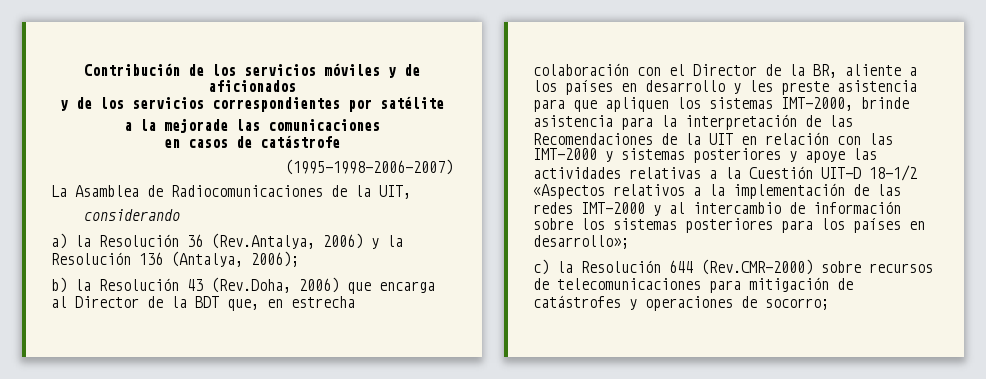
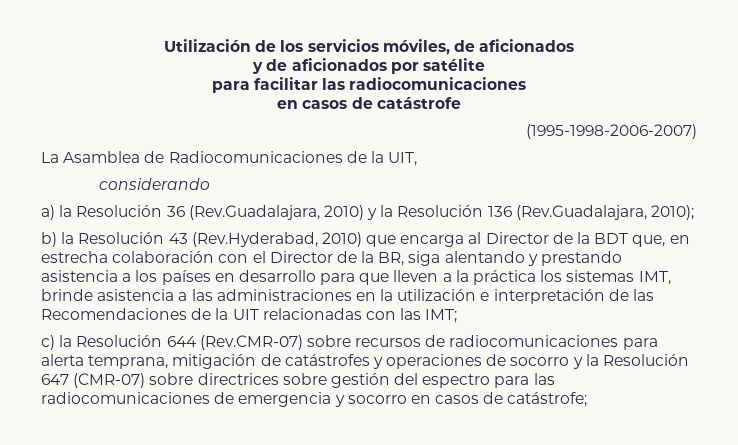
- Contribución de los servicios móviles y de aficionados
+ Utilización de los servicios móviles, de aficionados
- y de los servicios correspondientes por satélite
+ y de aficionados por satélite
- a la mejorade las comunicaciones
+ para facilitar las radiocomunicaciones
- a) la Resolución 36 (Rev.Antalya, 2006) y la Resolución 136 (Antalya, 2006);
+ a) la Resolución 36 (Rev.Guadalajara, 2010) y la Resolución 136 (Rev.Guadalajara, 2010);
- b) la Resolución 43 (Rev.Doha, 2006) que encarga al Director de la BDT que, en estrecha colaboración con el Director de la BR, aliente a los países en desarrollo y les preste asistencia para que apliquen los sistemas IMT-2000, brinde asistencia para la interpretación de las Recomendaciones de la UIT en relación con las IMT-2000 y sistemas posteriores y apoye las actividades relativas a la Cuestión UIT-D 18-1/2 «Aspectos relativos a la implementación de las redes IMT-2000 y al intercambio de información sobre los sistemas posteriores para los países en desarrollo»;
+ b) la Resolución 43 (Rev.Hyderabad, 2010) que encarga al Director de la BDT que, en estrecha colaboración con el Director de la BR, siga alentando y prestando asistencia a los países en desarrollo para que lleven a la práctica los sistemas IMT, brinde asistencia a las administraciones en la utilización e interpretación de las Recomendaciones de la UIT relacionadas con las IMT;
- c) la Resolución 644 (Rev.CMR-2000) sobre recursos de telecomunicaciones para mitigación de catástrofes y operaciones de socorro;
+ c) la Resolución 644 (Rev.CMR-07) sobre recursos de radiocomunicaciones para alerta temprana, mitigación de catástrofes y operaciones de socorro y la Resolución 647 (CMR-07) sobre directrices sobre gestión del espectro para las radiocomunicaciones de emergencia y socorro en casos de catástrofe;

